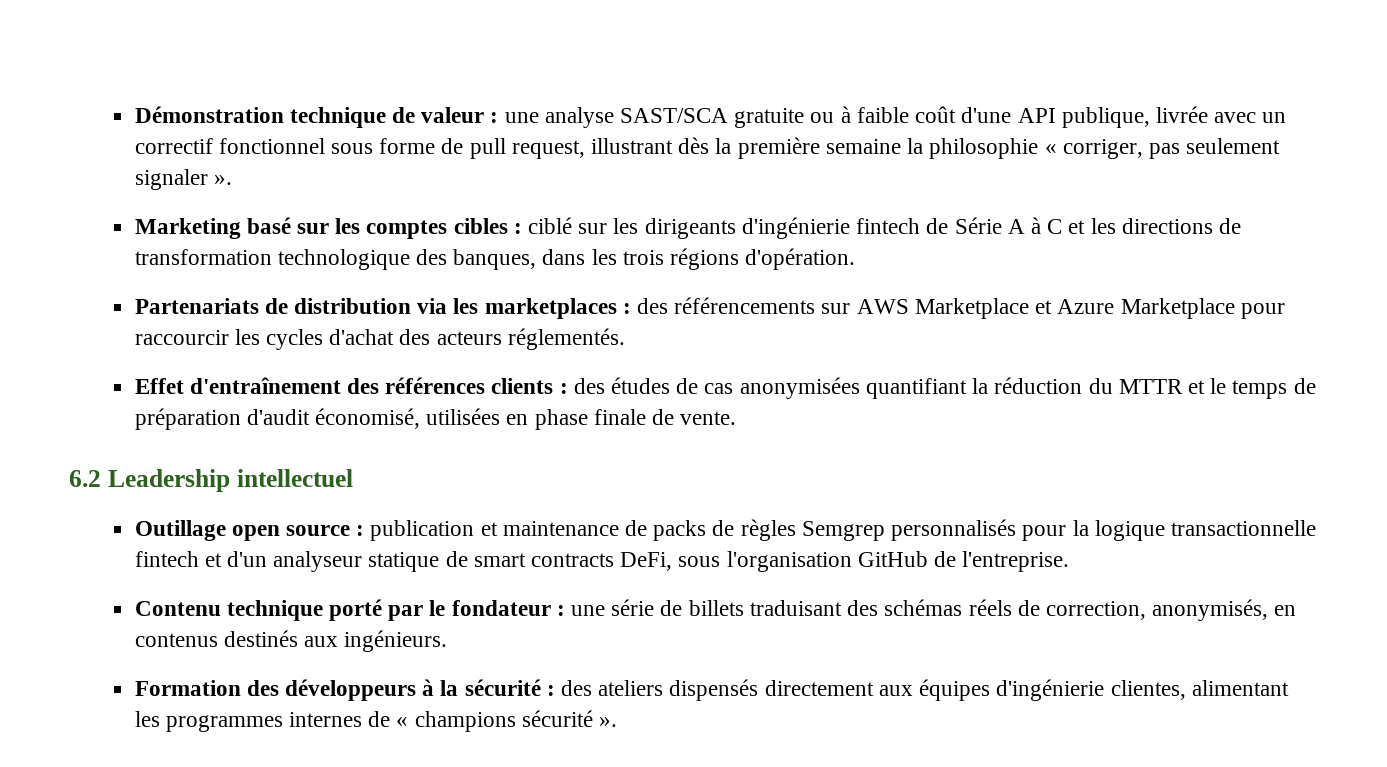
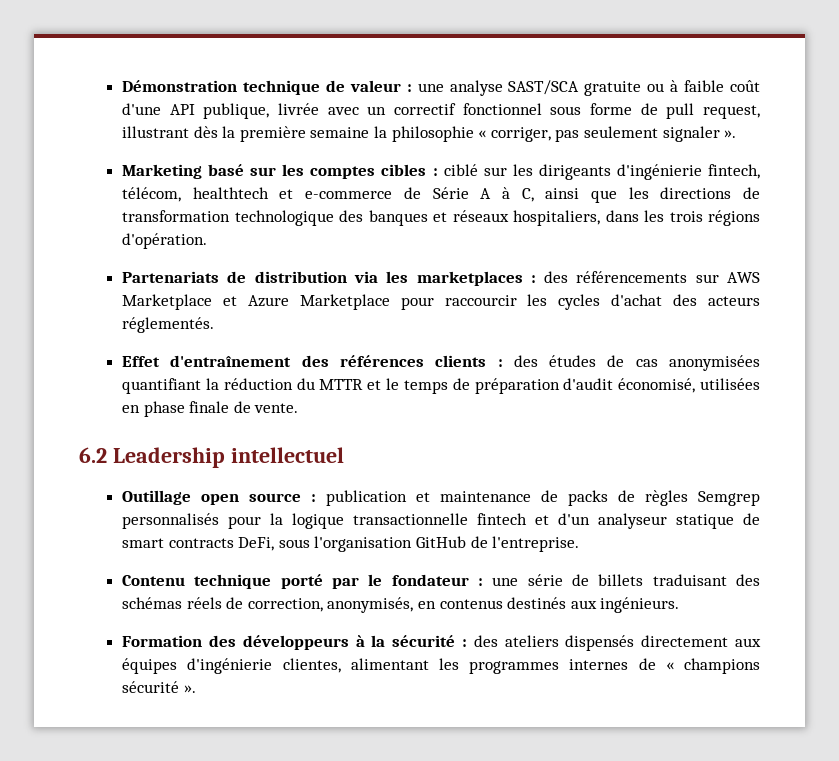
- Marketing basé sur les comptes cibles : ciblé sur les dirigeants d'ingénierie fintech de Série A à C et les directions de transformation technologique des banques, dans les trois régions d'opération.
+ Marketing basé sur les comptes cibles : ciblé sur les dirigeants d'ingénierie fintech, télécom, healthtech et e-commerce de Série A à C, ainsi que les directions de transformation technologique des banques et réseaux hospitaliers, dans les trois régions d'opération.

